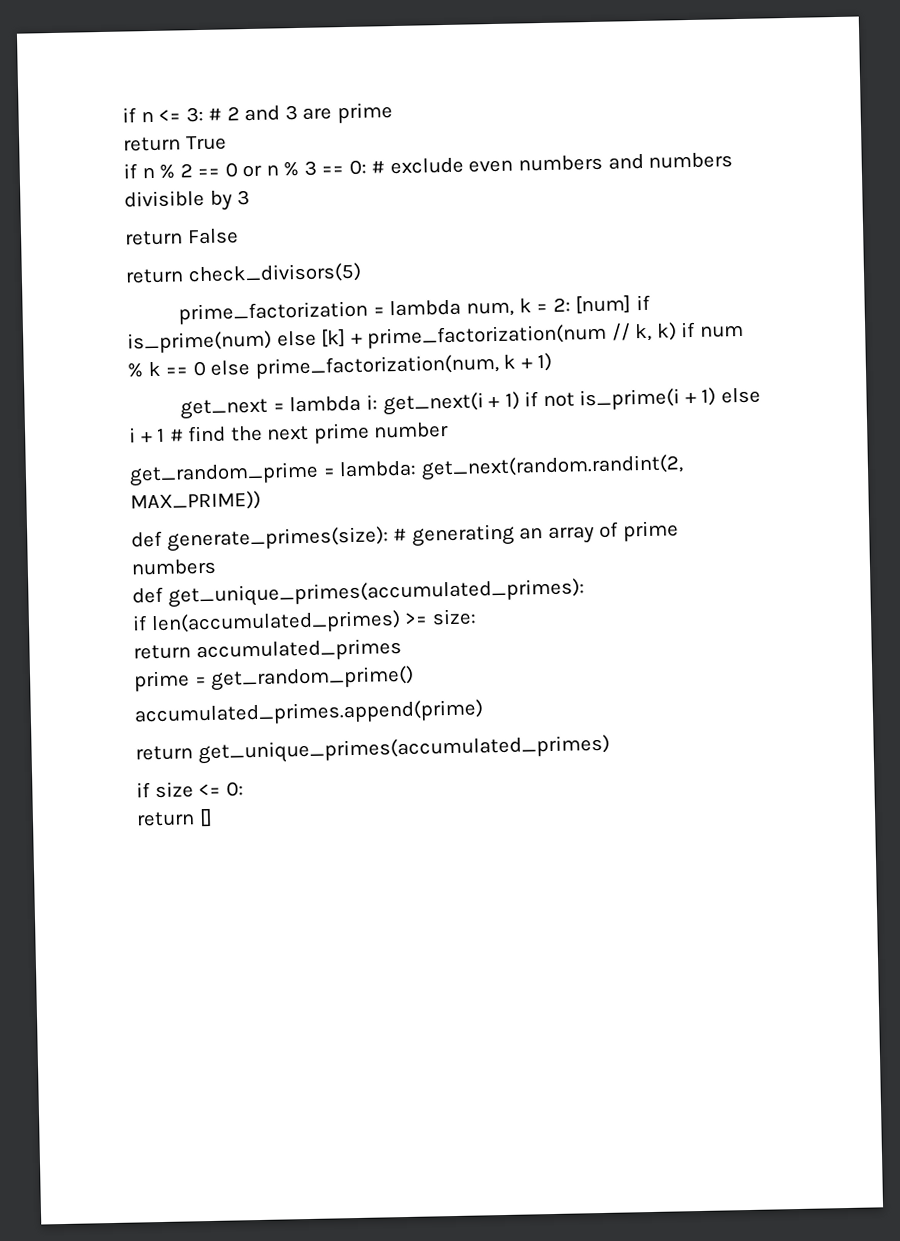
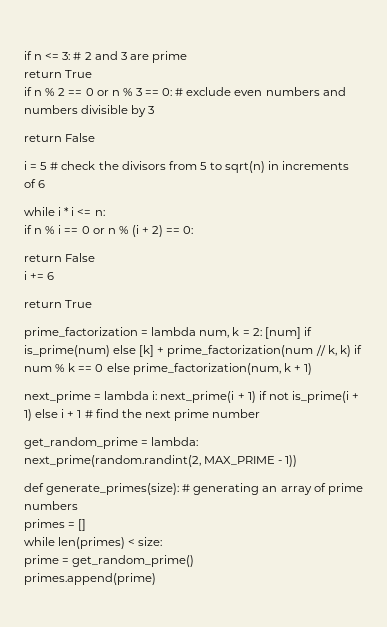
- return check_divisors(5)
+ i = 5 # check the divisors from 5 to sqrt(n) in increments of 6
+ while i * i <= n:
+ if n % i == 0 or n % (i + 2) == 0:
+ return False
+ i += 6
+ return True
- get_next = lambda i: get_next(i + 1) if not is_prime(i + 1) else i + 1 # find the next prime number
+ next_prime = lambda i: next_prime(i + 1) if not is_prime(i + 1) else i + 1 # find the next prime number
- get_random_prime = lambda: get_next(random.randint(2, MAX_PRIME))
+ get_random_prime = lambda: next_prime(random.randint(2, MAX_PRIME - 1))
- def get_unique_primes(accumulated_primes):
- if len(accumulated_primes) >= size:
+ primes = []
+ while len(primes) < size:
- return accumulated_primes
- accumulated_primes.append(prime)
- return get_unique_primes(accumulated_primes)
- if size <= 0:
- return []
+ primes.append(prime)

